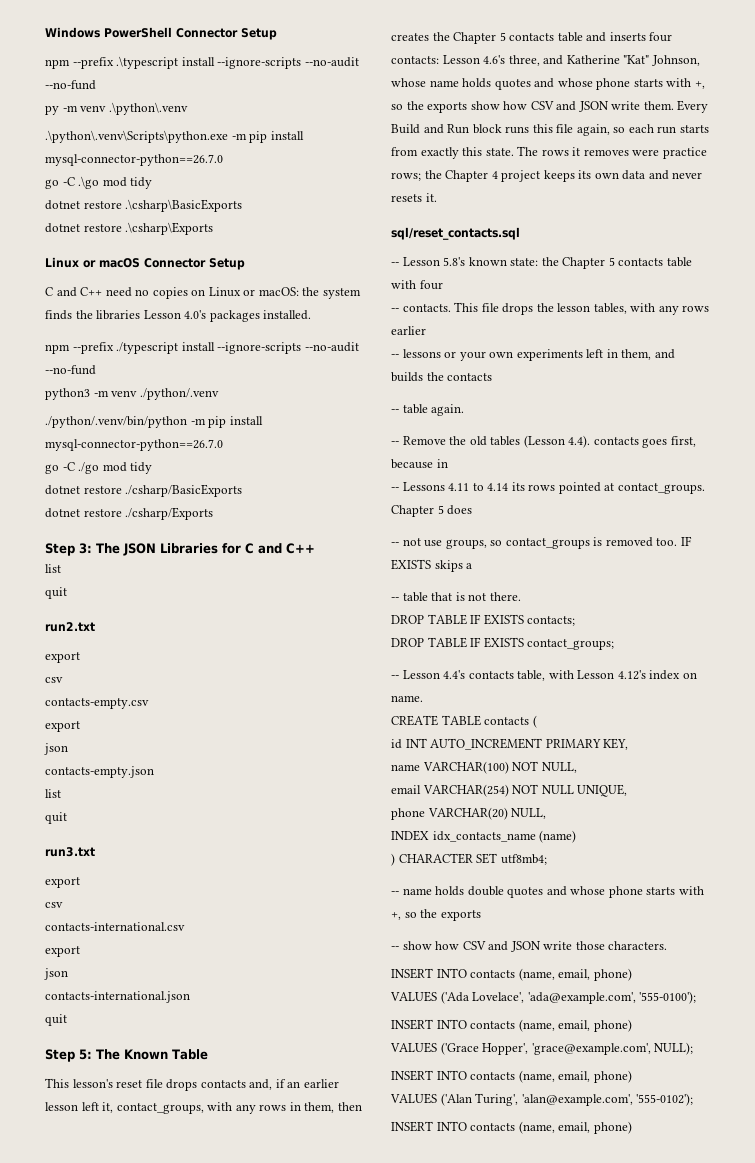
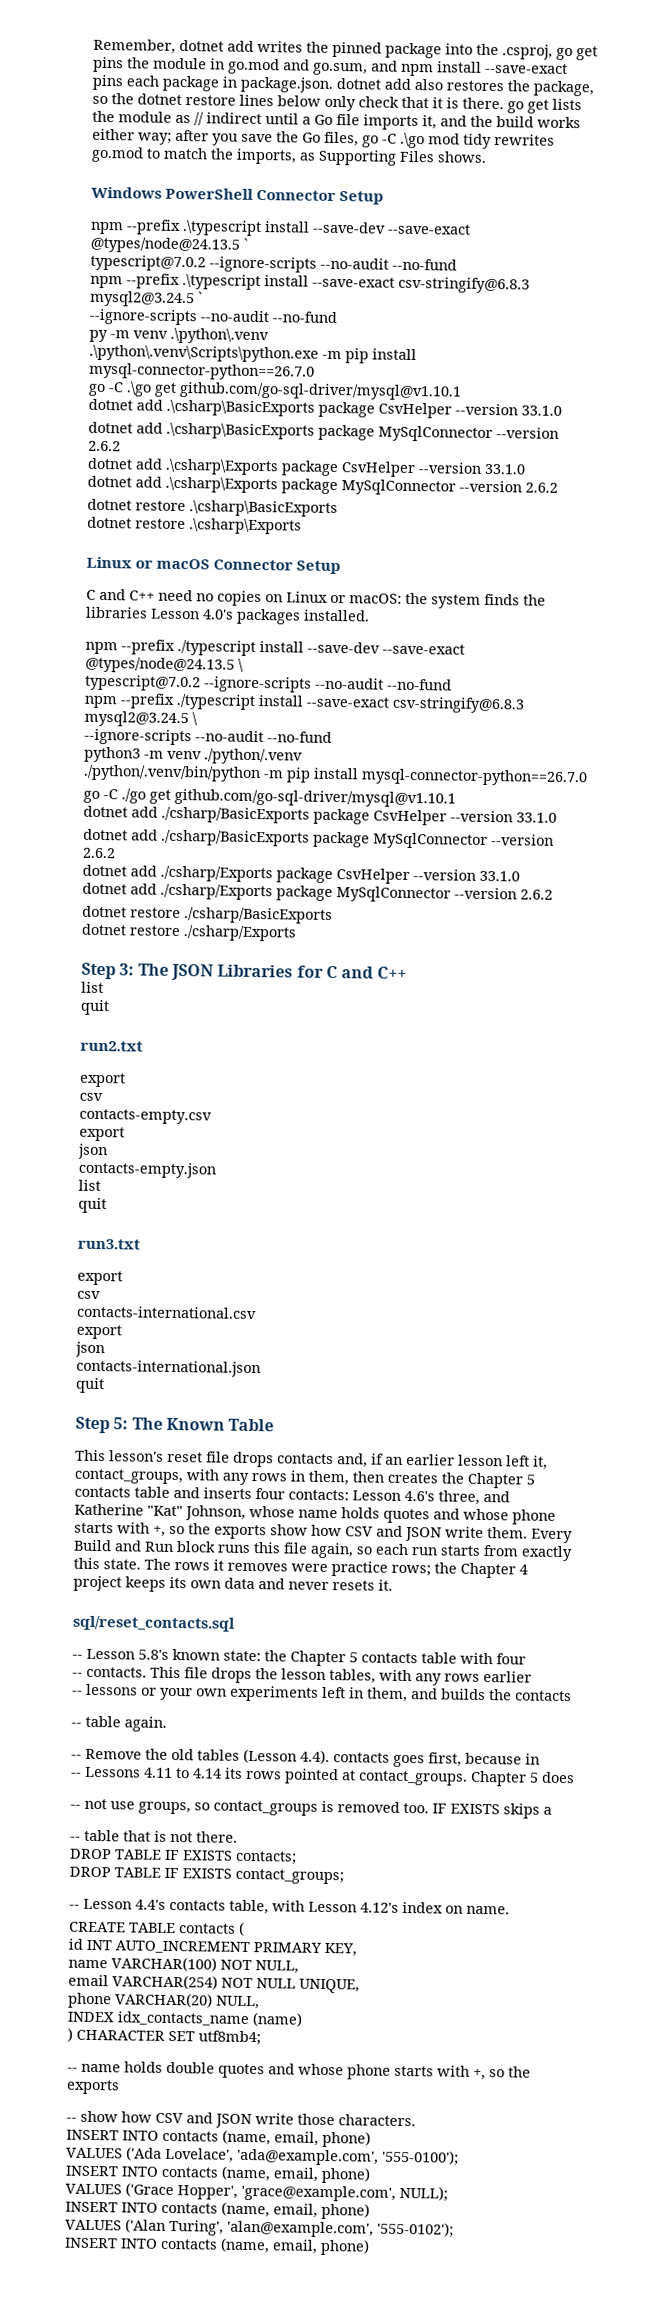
+ Remember, dotnet add writes the pinned package into the .csproj, go get pins the module in go.mod and go.sum, and npm install --save-exact pins each package in package.json. dotnet add also restores the package, so the dotnet restore lines below only check that it is there. go get lists the module as // indirect until a Go file imports it, and the build works either way; after you save the Go files, go -C .\go mod tidy rewrites go.mod to match the imports, as Supporting Files shows.
- npm --prefix .\typescript install --ignore-scripts --no-audit --no-fund
+ npm --prefix .\typescript install --save-dev --save-exact @types/node@24.13.5 `
+ typescript@7.0.2 --ignore-scripts --no-audit --no-fund
+ npm --prefix .\typescript install --save-exact csv-stringify@6.8.3 mysql2@3.24.5 `
+ --ignore-scripts --no-audit --no-fund
- go -C .\go mod tidy
+ go -C .\go get github.com/go-sql-driver/mysql@v1.10.1
+ dotnet add .\csharp\BasicExports package CsvHelper --version 33.1.0
+ dotnet add .\csharp\BasicExports package MySqlConnector --version 2.6.2
+ dotnet add .\csharp\Exports package CsvHelper --version 33.1.0
+ dotnet add .\csharp\Exports package MySqlConnector --version 2.6.2
- npm --prefix ./typescript install --ignore-scripts --no-audit --no-fund
+ npm --prefix ./typescript install --save-dev --save-exact @types/node@24.13.5 \
+ typescript@7.0.2 --ignore-scripts --no-audit --no-fund
+ npm --prefix ./typescript install --save-exact csv-stringify@6.8.3 mysql2@3.24.5 \
+ --ignore-scripts --no-audit --no-fund
- go -C ./go mod tidy
+ go -C ./go get github.com/go-sql-driver/mysql@v1.10.1
+ dotnet add ./csharp/BasicExports package CsvHelper --version 33.1.0
+ dotnet add ./csharp/BasicExports package MySqlConnector --version 2.6.2
+ dotnet add ./csharp/Exports package CsvHelper --version 33.1.0
+ dotnet add ./csharp/Exports package MySqlConnector --version 2.6.2

